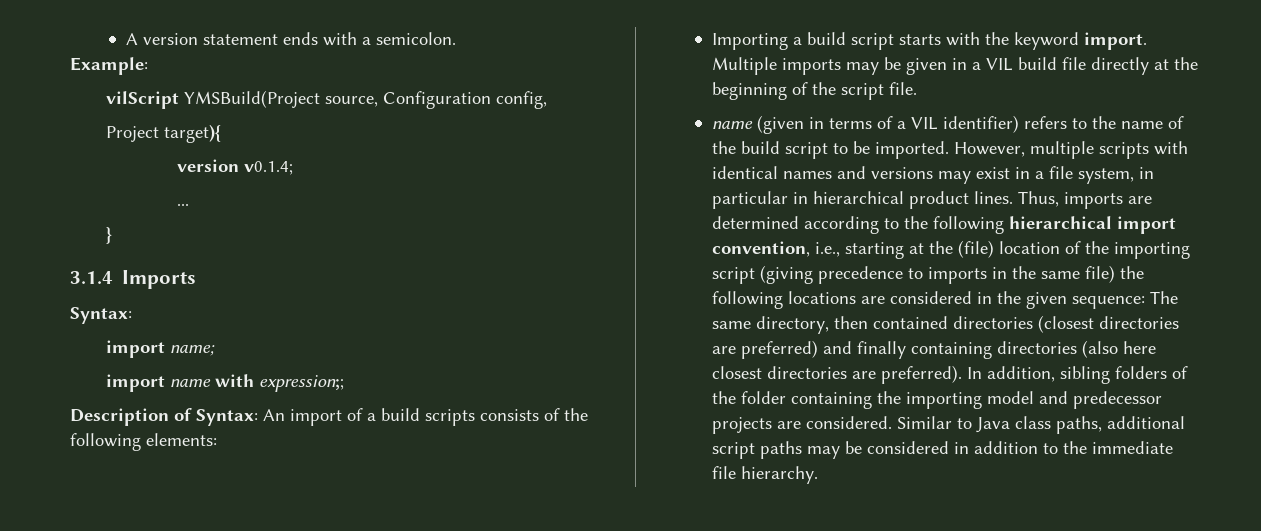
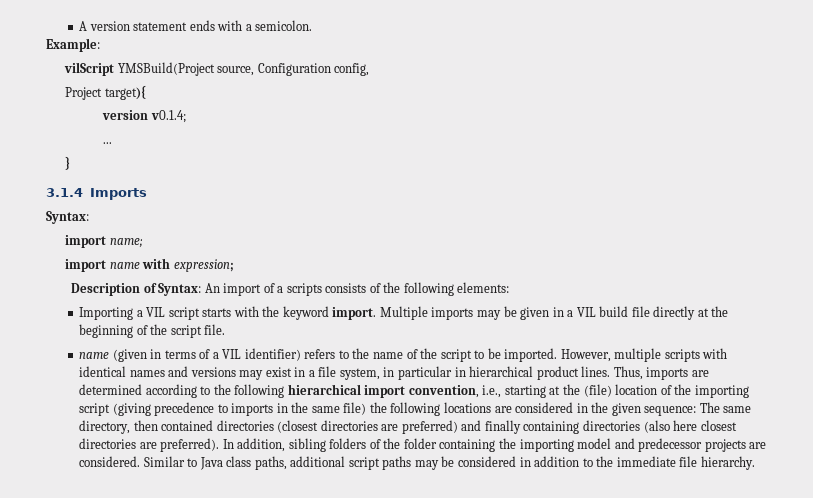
- import name with expression;;
+ import name with expression;
- Description of Syntax: An import of a build scripts consists of the following elements:
+ Description of Syntax: An import of a scripts consists of the following elements:
- Importing a build script starts with the keyword import.
+ Importing a VIL script starts with the keyword import.
- name (given in terms of a VIL identifier) refers to the name of the build script to be imported.
+ name (given in terms of a VIL identifier) refers to the name of the script to be imported.

